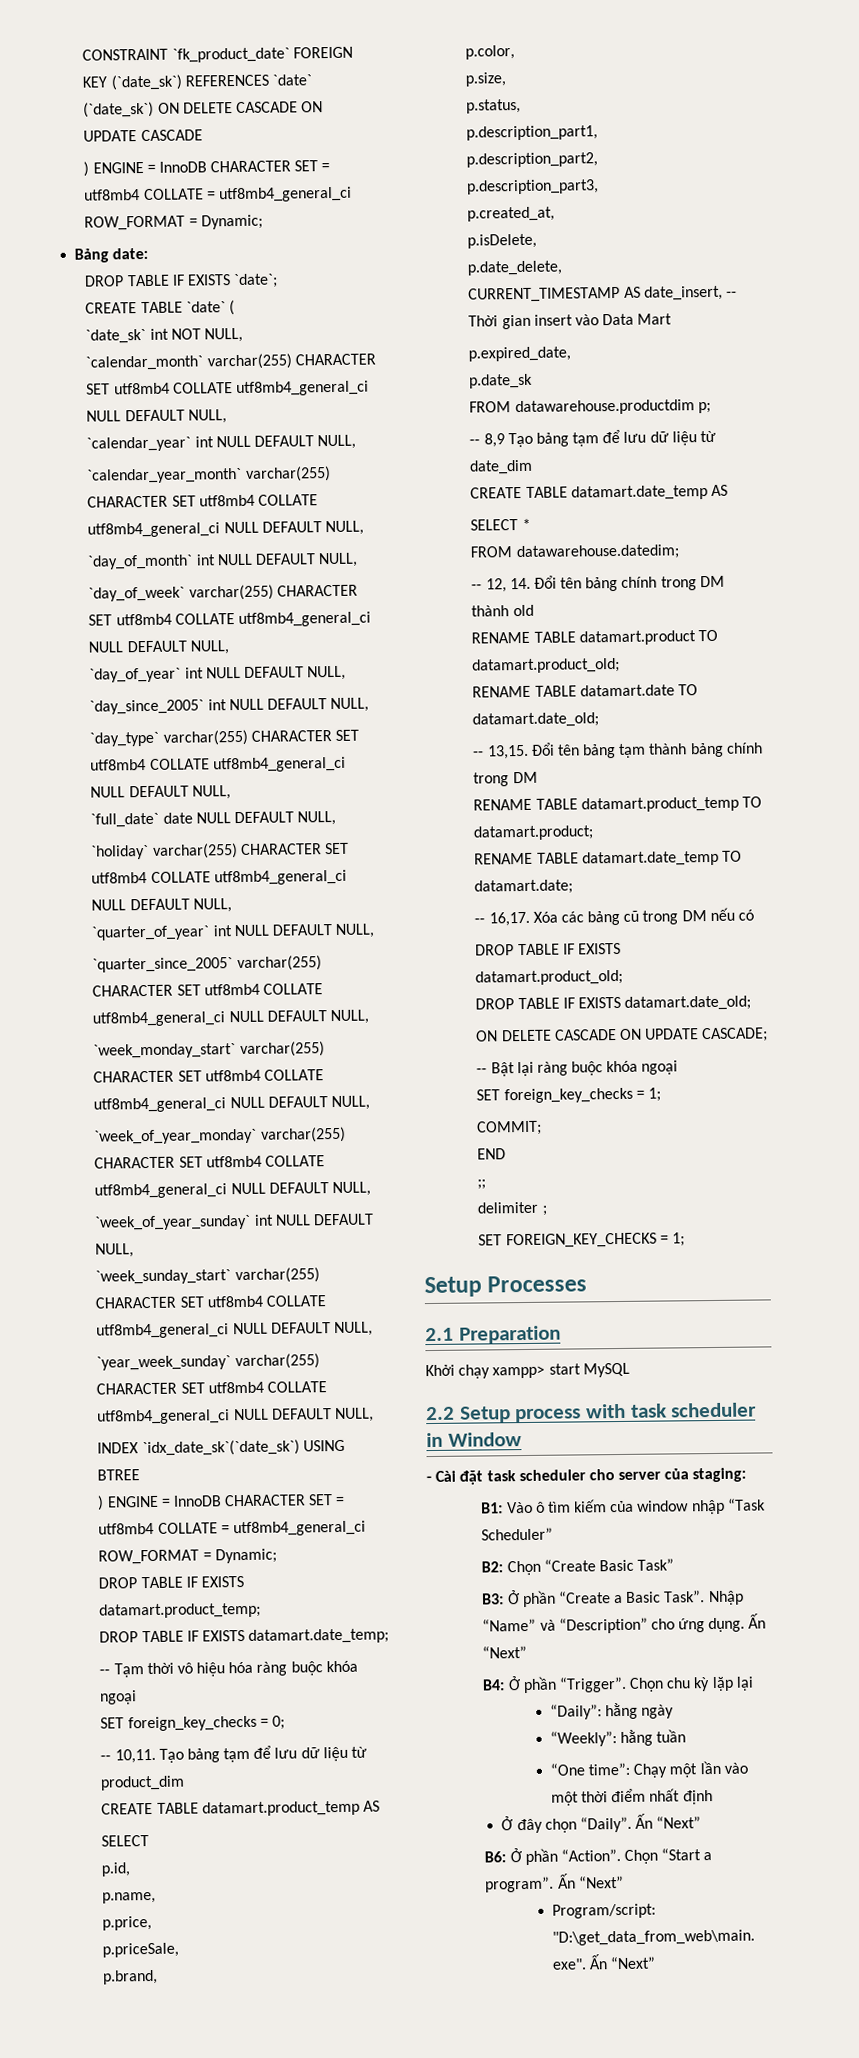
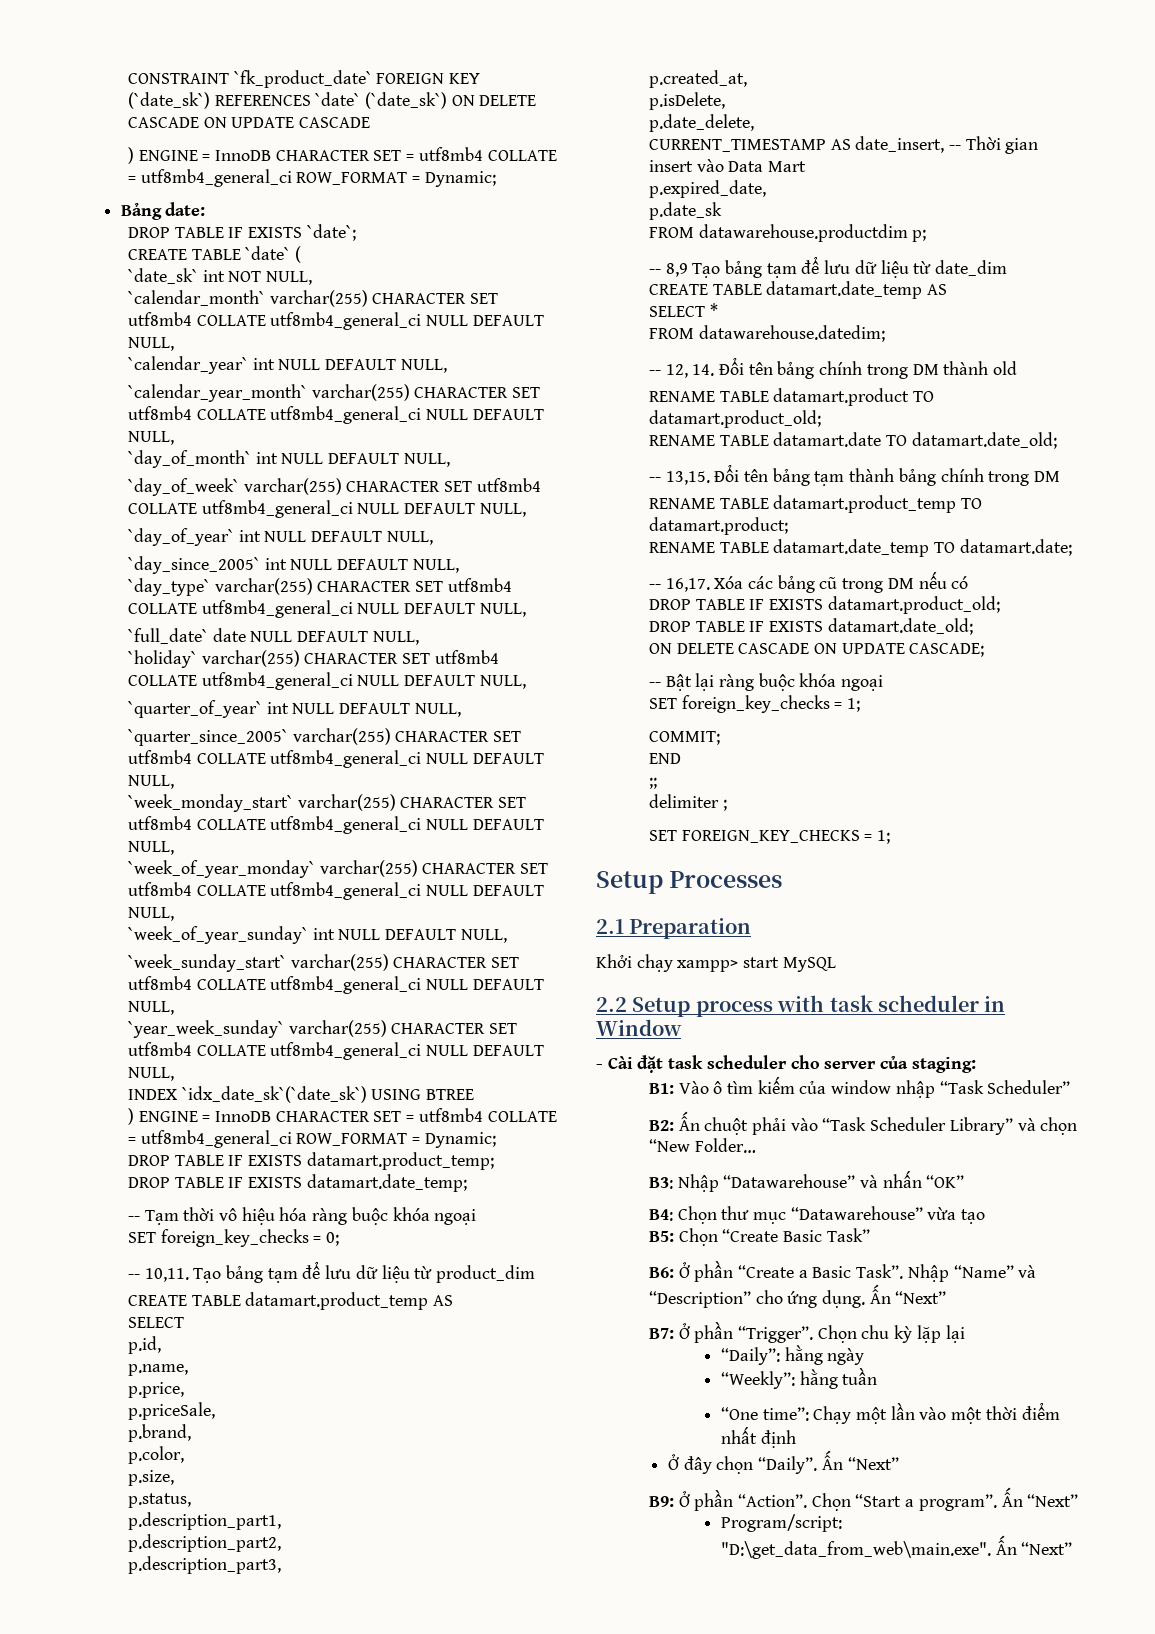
- B2: Chọn “Create Basic Task”
+ B2: Ấn chuột phải vào “Task Scheduler Library” và chọn “New Folder…
+ B3: Nhập “Datawarehouse” và nhấn “OK”
+ B4: Chọn thư mục “Datawarehouse” vừa tạo
+ B5: Chọn “Create Basic Task”
- B3: Ở phần “Create a Basic Task”.
+ B6: Ở phần “Create a Basic Task”.
- B4: Ở phần “Trigger”.
+ B7: Ở phần “Trigger”.
- B6: Ở phần “Action”.
+ B9: Ở phần “Action”.

